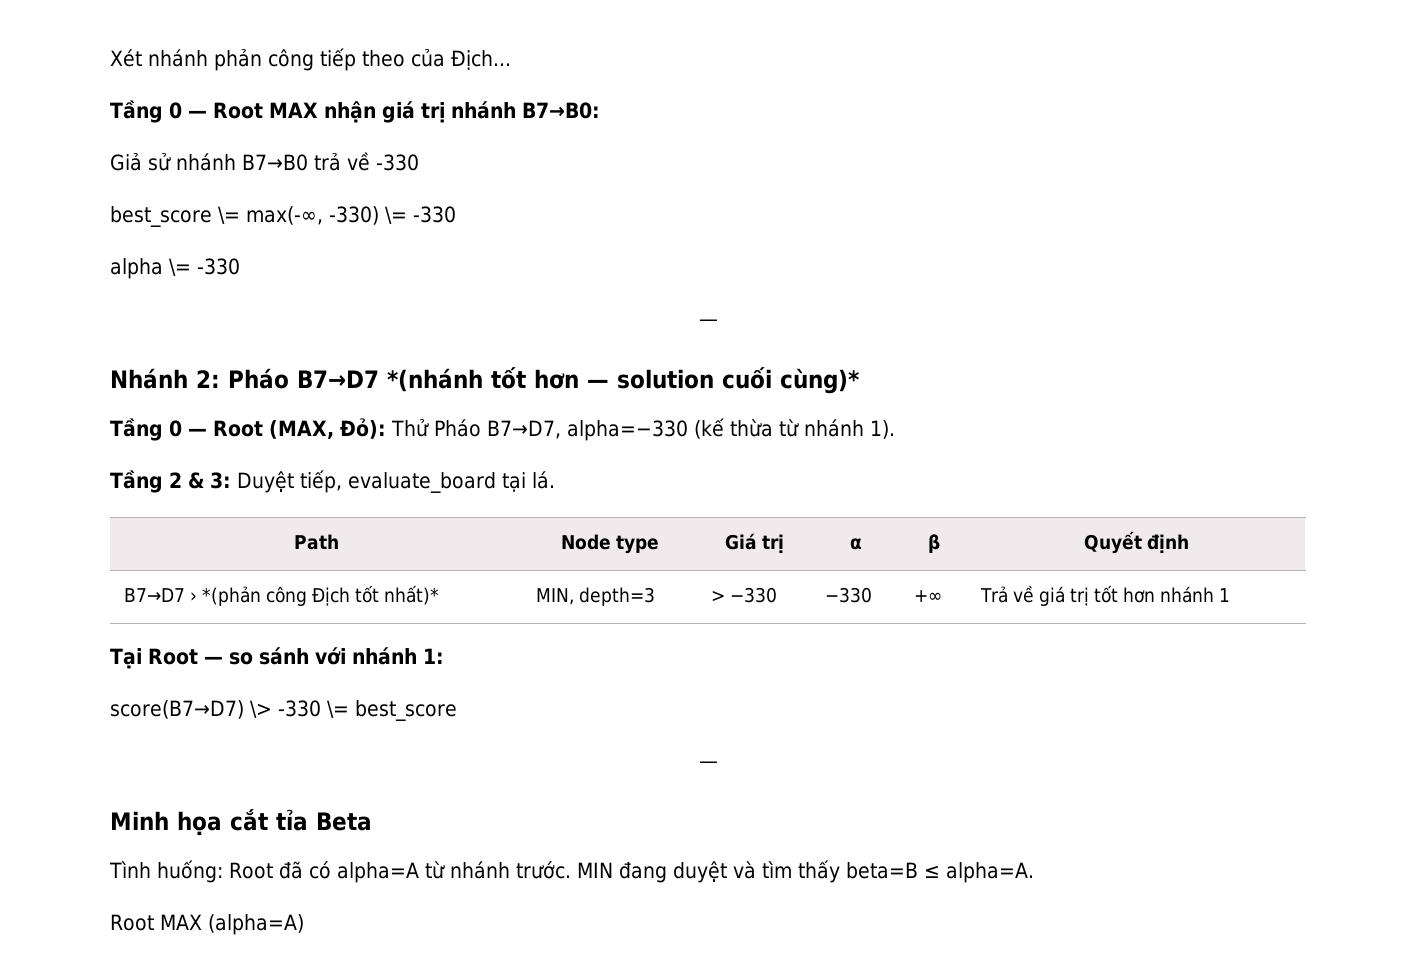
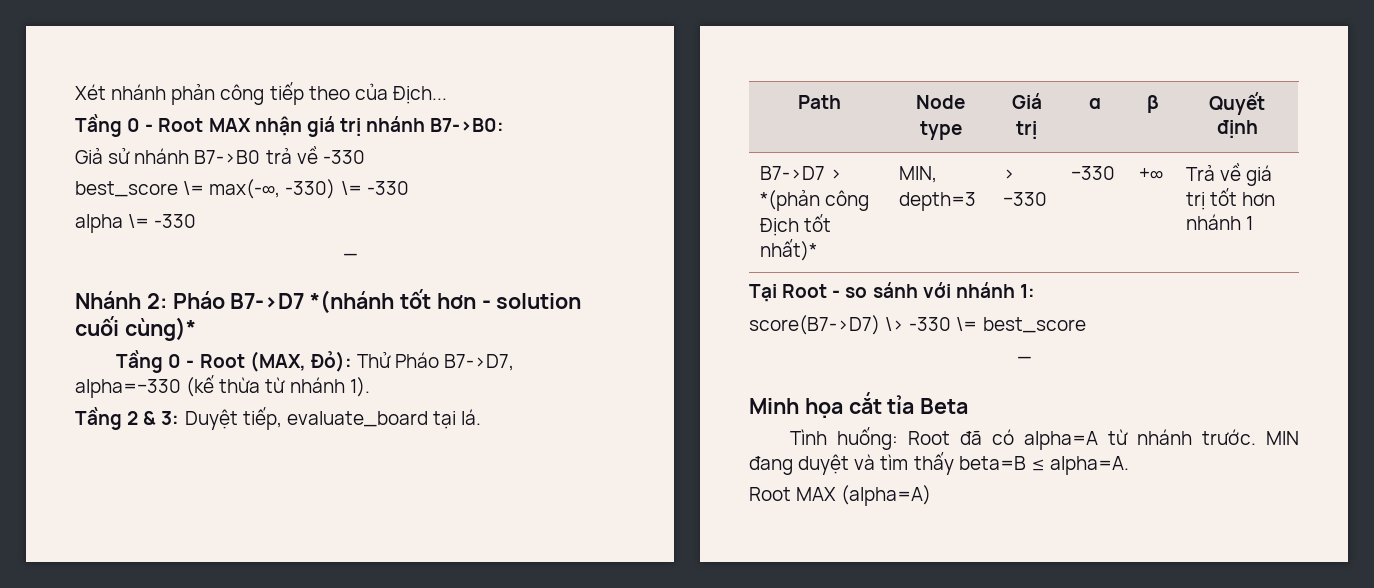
- Tầng 0 — Root MAX nhận giá trị nhánh B7→B0:
+ Tầng 0 - Root MAX nhận giá trị nhánh B7->B0:
- Giả sử nhánh B7→B0 trả về -330
+ Giả sử nhánh B7->B0 trả về -330
- Nhánh 2: Pháo B7→D7 *(nhánh tốt hơn — solution cuối cùng)*
+ Nhánh 2: Pháo B7->D7 *(nhánh tốt hơn - solution cuối cùng)*
- Tầng 0 — Root (MAX, Đỏ): Thử Pháo B7→D7, alpha=−330 (kế thừa từ nhánh 1).
+ Tầng 0 - Root (MAX, Đỏ): Thử Pháo B7->D7, alpha=−330 (kế thừa từ nhánh 1).
- B7→D7 › *(phản công Địch tốt nhất)* | MIN, depth=3 | > −330 | −330 | +∞ | Trả về giá trị tốt hơn nhánh 1
+ B7->D7 › *(phản công Địch tốt nhất)* | MIN, depth=3 | > −330 | −330 | +∞ | Trả về giá trị tốt hơn nhánh 1
- Tại Root — so sánh với nhánh 1:
+ Tại Root - so sánh với nhánh 1:
- score(B7→D7) \> -330 \= best_score
+ score(B7->D7) \> -330 \= best_score

